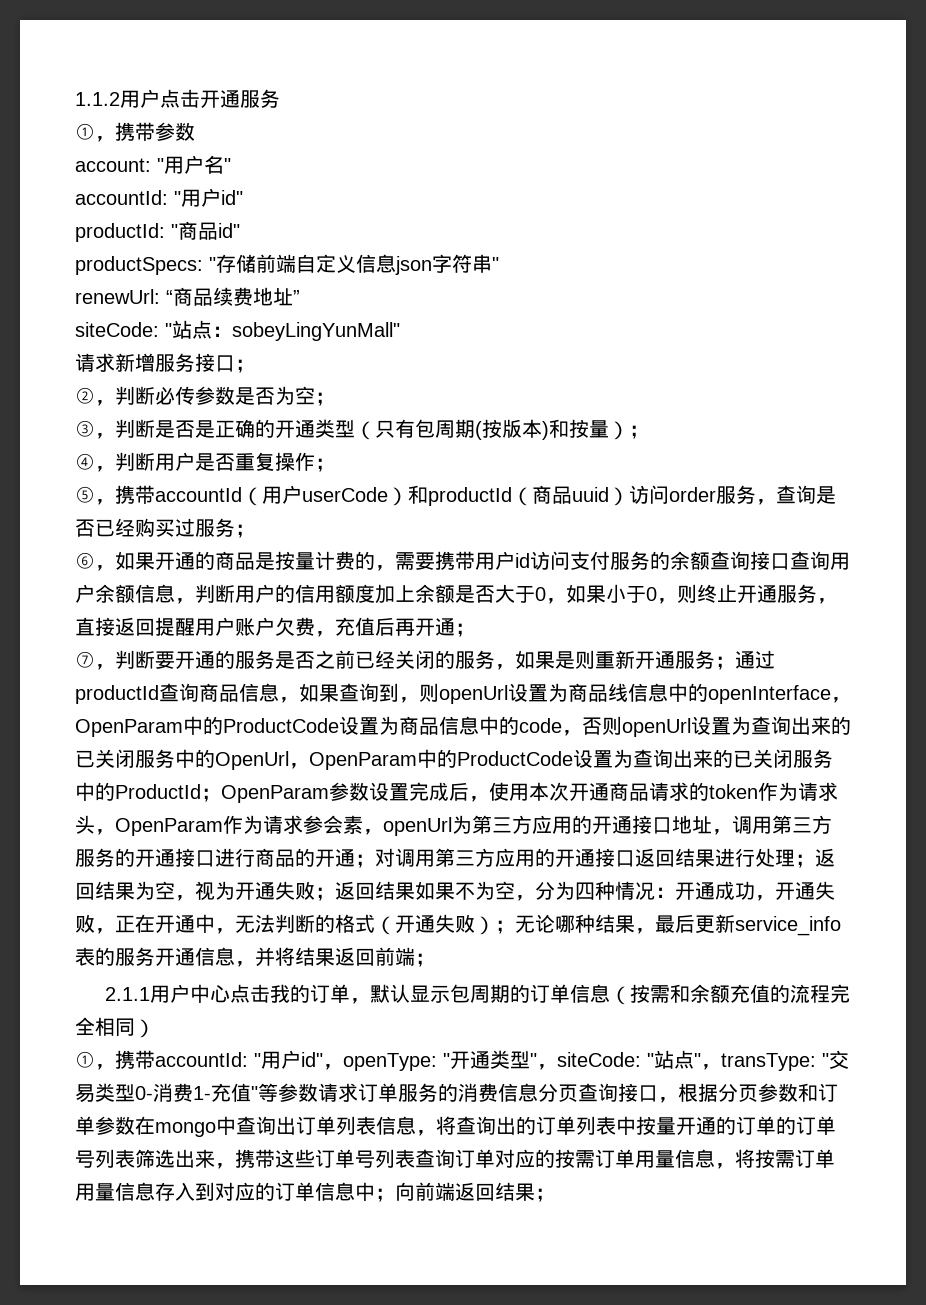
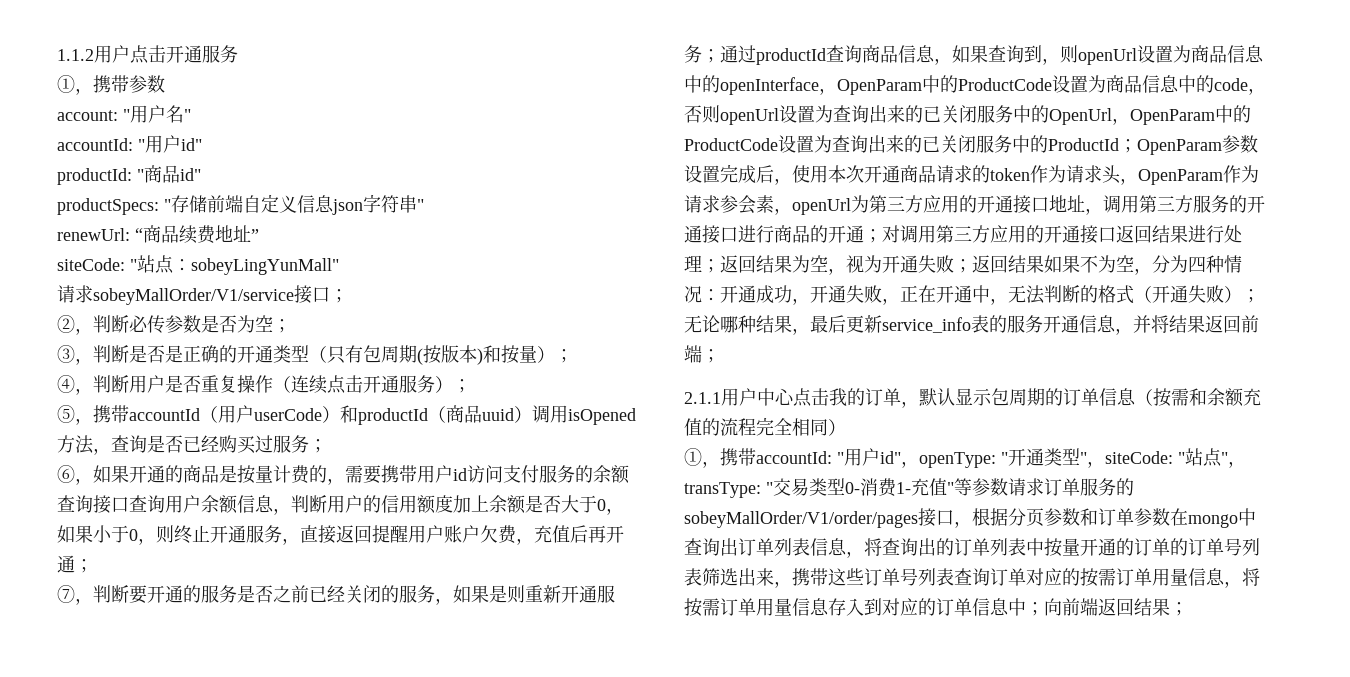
- 请求新增服务接口；
+ 请求sobeyMallOrder/V1/service接口；
- ④，判断用户是否重复操作；
+ ④，判断用户是否重复操作（连续点击开通服务）；
- ⑤，携带accountId（用户userCode）和productId（商品uuid）访问order服务，查询是否已经购买过服务；
+ ⑤，携带accountId（用户userCode）和productId（商品uuid）调用isOpened方法，查询是否已经购买过服务；
- 通过productId查询商品信息，如果查询到，则openUrl设置为商品线信息中的openInterface，OpenParam中的ProductCode设置为商品信息中的code，否则openUrl设置为查询出来的已关闭服务中的OpenUrl，OpenParam中的ProductCode设置为查询出来的已关闭服务中的ProductId；
+ 通过productId查询商品信息，如果查询到，则openUrl设置为商品信息中的openInterface，OpenParam中的ProductCode设置为商品信息中的code，否则openUrl设置为查询出来的已关闭服务中的OpenUrl，OpenParam中的ProductCode设置为查询出来的已关闭服务中的ProductId；
- "交易类型0-消费1-充值"等参数请求订单服务的消费信息分页查询接口，根据分页参数和订单参数在mongo中查询出订单列表信息，将查询出的订单列表中按量开通的订单的订单号列表筛选出来，携带这些订单号列表查询订单对应的按需订单用量信息，将按需订单用量信息存入到对应的订单信息中；
+ "交易类型0-消费1-充值"等参数请求订单服务的sobeyMallOrder/V1/order/pages接口，根据分页参数和订单参数在mongo中查询出订单列表信息，将查询出的订单列表中按量开通的订单的订单号列表筛选出来，携带这些订单号列表查询订单对应的按需订单用量信息，将按需订单用量信息存入到对应的订单信息中；

